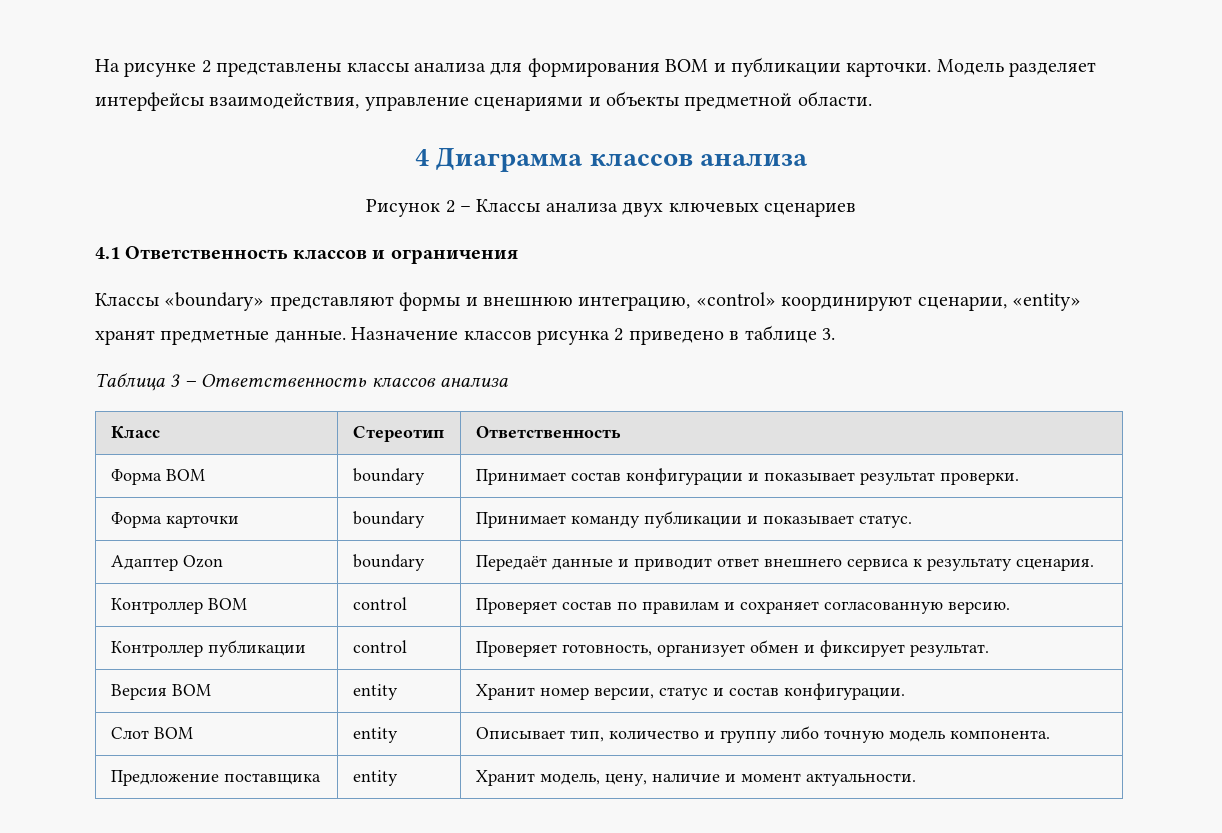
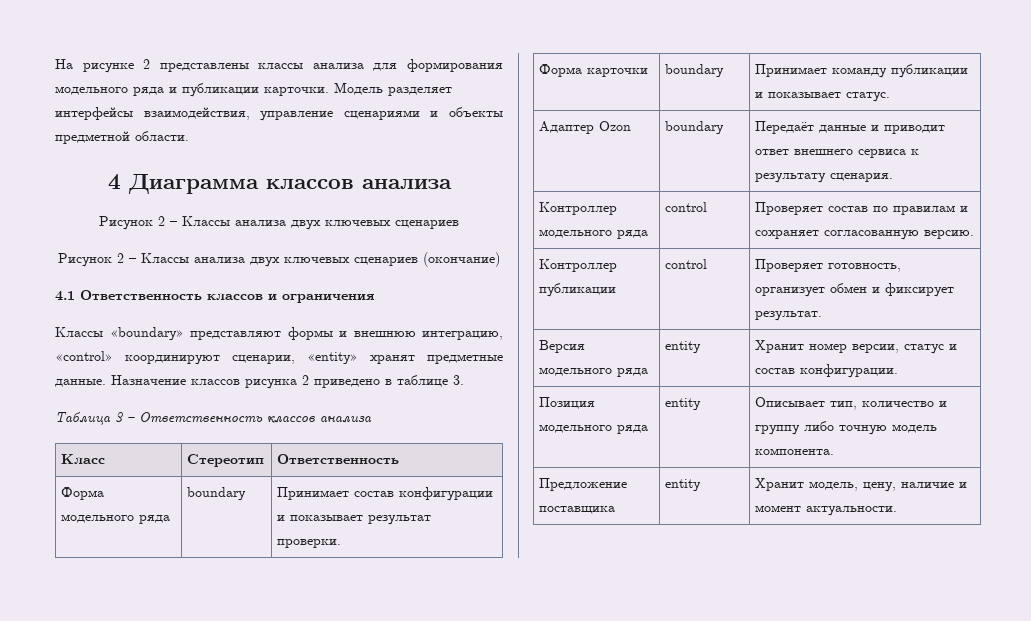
- На рисунке 2 представлены классы анализа для формирования BOM и публикации карточки.
+ На рисунке 2 представлены классы анализа для формирования модельного ряда и публикации карточки.
+ Рисунок 2 – Классы анализа двух ключевых сценариев (окончание)
- Форма BOM | boundary | Принимает состав конфигурации и показывает результат проверки.
+ Форма модельного ряда | boundary | Принимает состав конфигурации и показывает результат проверки.
- Контроллер BOM | control | Проверяет состав по правилам и сохраняет согласованную версию.
+ Контроллер модельного ряда | control | Проверяет состав по правилам и сохраняет согласованную версию.
- Версия BOM | entity | Хранит номер версии, статус и состав конфигурации.
+ Версия модельного ряда | entity | Хранит номер версии, статус и состав конфигурации.
- Слот BOM | entity | Описывает тип, количество и группу либо точную модель компонента.
+ Позиция модельного ряда | entity | Описывает тип, количество и группу либо точную модель компонента.

